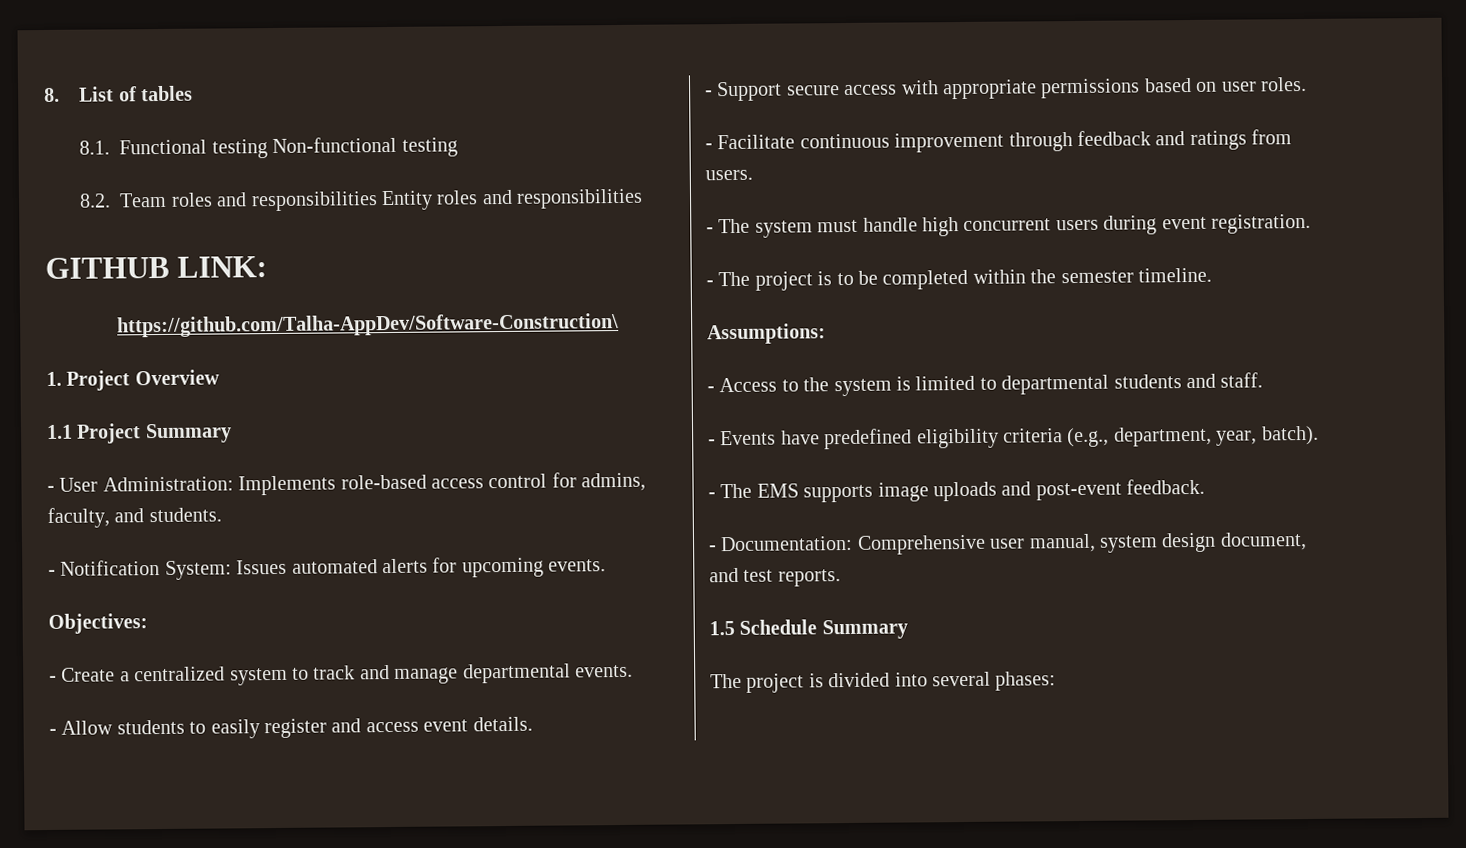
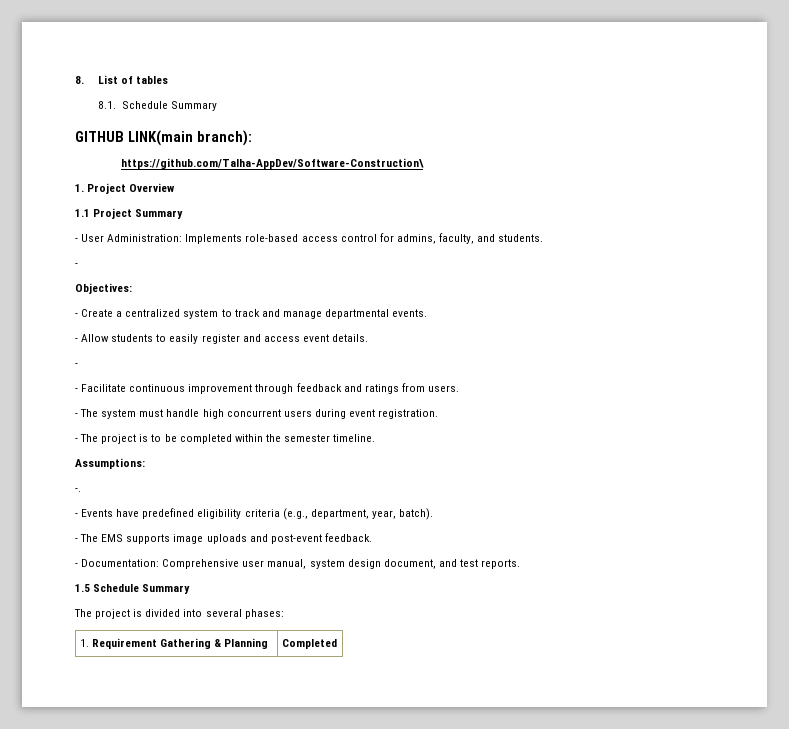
- 8.1. Functional testing Non-functional testing
- 8.2. Team roles and responsibilities Entity roles and responsibilities
+ 8.1. Schedule Summary
- GITHUB LINK:
+ GITHUB LINK(main branch):
  - User Administration: Implements role-based access control for admins, faculty, and students.
- - Notification System: Issues automated alerts for upcoming events.
+ -
  - Allow students to easily register and access event details.
- - Support secure access with appropriate permissions based on user roles.
+ -
- - Access to the system is limited to departmental students and staff.
+ -.
+ 1. Requirement Gathering & Planning | Completed

